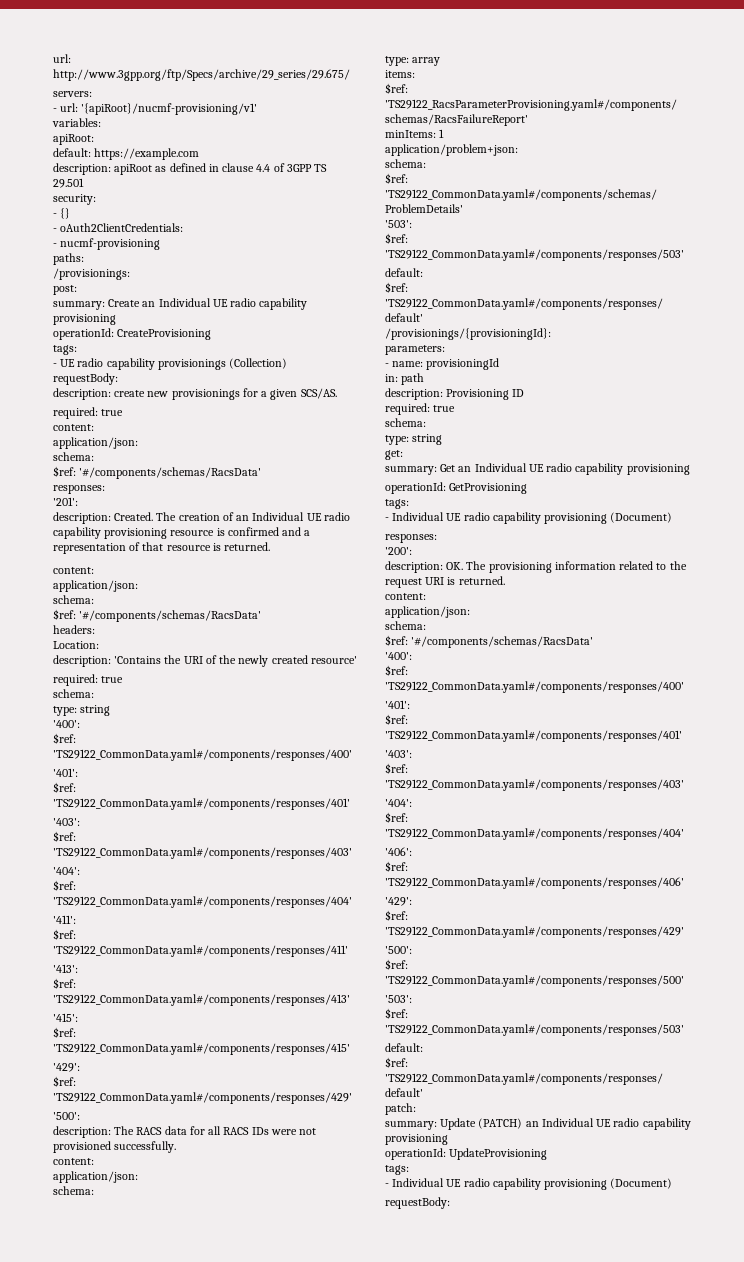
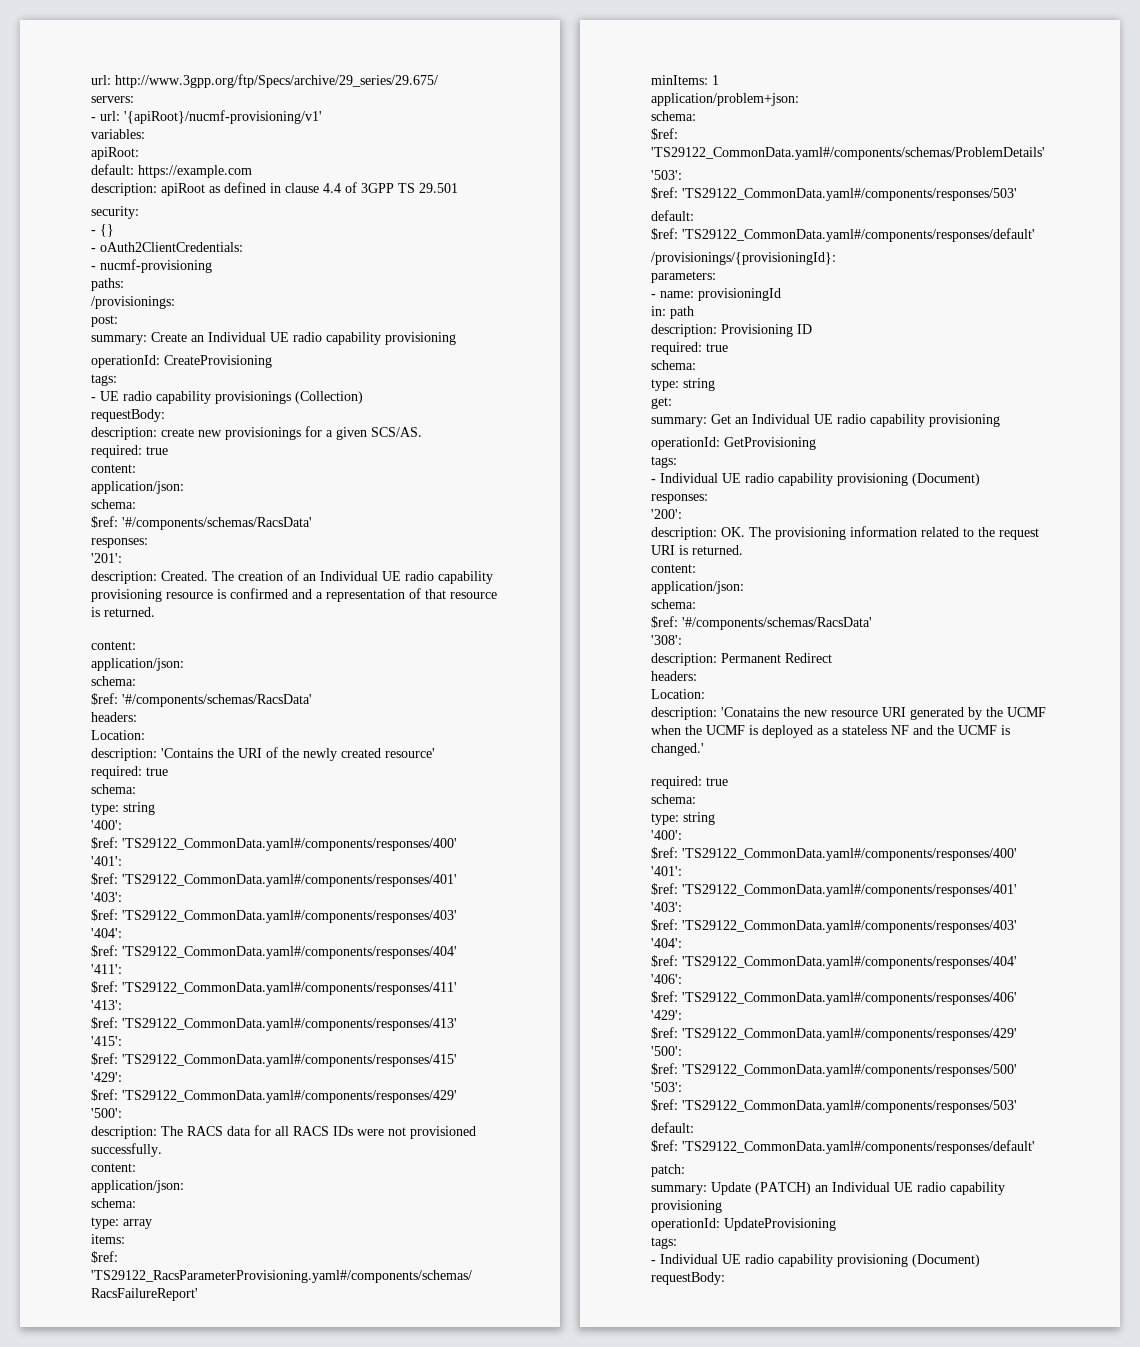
+ '308':
+ description: Permanent Redirect
+ headers:
+ Location:
+ description: 'Conatains the new resource URI generated by the UCMF when the UCMF is deployed as a stateless NF and the UCMF is changed.'
+ required: true
+ schema:
+ type: string

